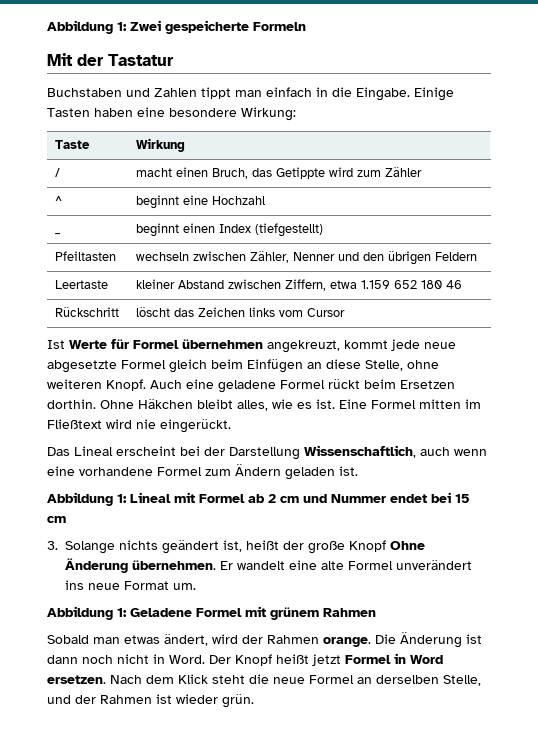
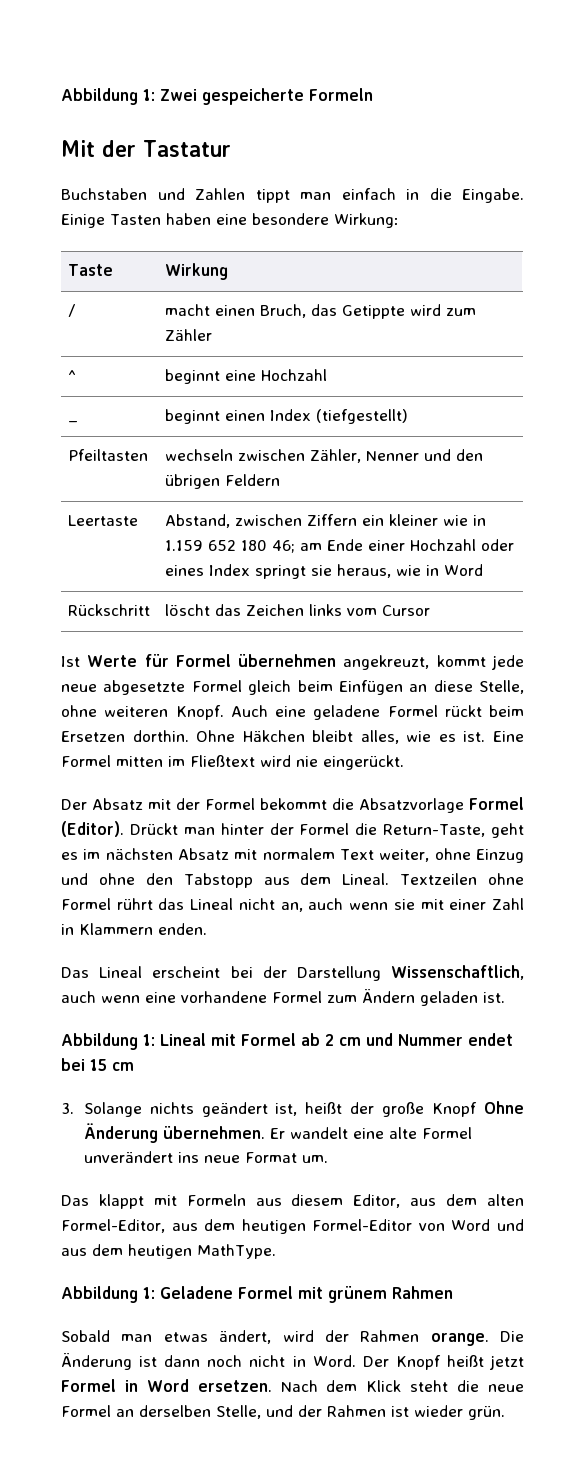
- Leertaste | kleiner Abstand zwischen Ziffern, etwa 1.159 652 180 46
+ Leertaste | Abstand, zwischen Ziffern ein kleiner wie in 1.159 652 180 46; am Ende einer Hochzahl oder eines Index springt sie heraus, wie in Word
+ Der Absatz mit der Formel bekommt die Absatzvorlage Formel (Editor). Drückt man hinter der Formel die Return-Taste, geht es im nächsten Absatz mit normalem Text weiter, ohne Einzug und ohne den Tabstopp aus dem Lineal. Textzeilen ohne Formel rührt das Lineal nicht an, auch wenn sie mit einer Zahl in Klammern enden.
+ Das klappt mit Formeln aus diesem Editor, aus dem alten Formel-Editor, aus dem heutigen Formel-Editor von Word und aus dem heutigen MathType.

